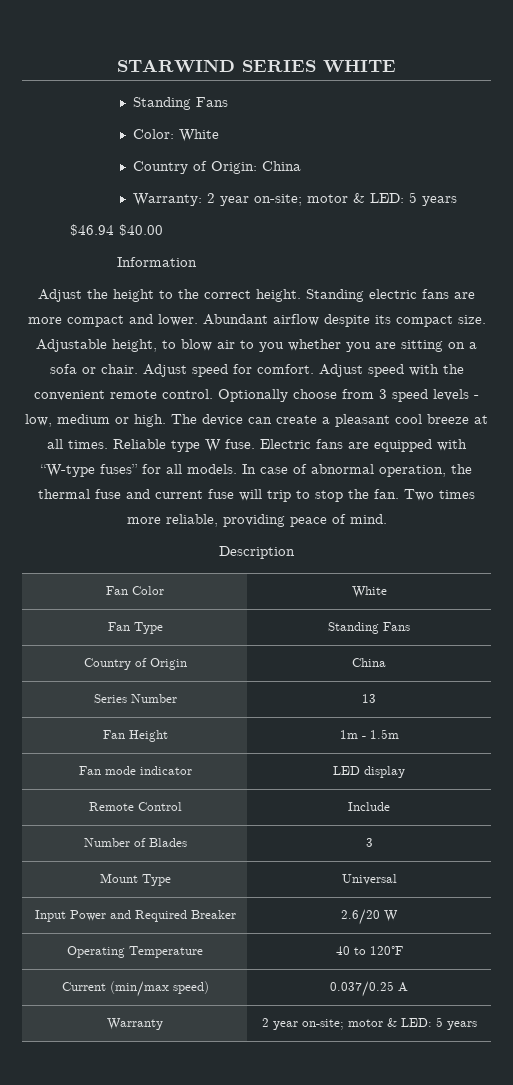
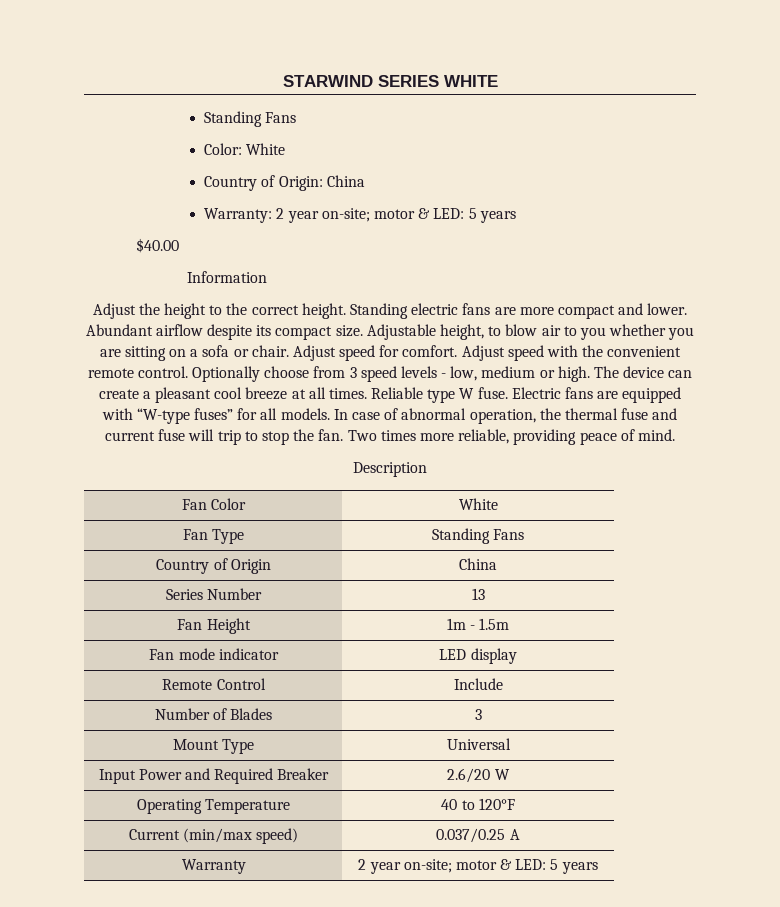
- $46.94 $40.00
+ $40.00

